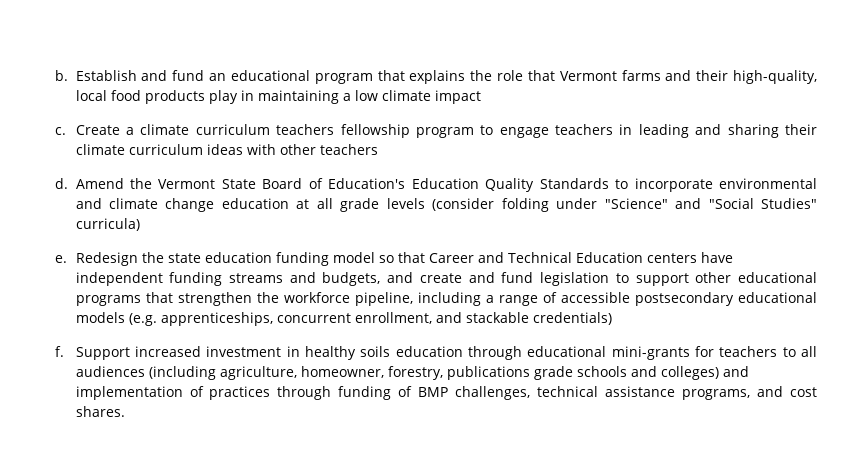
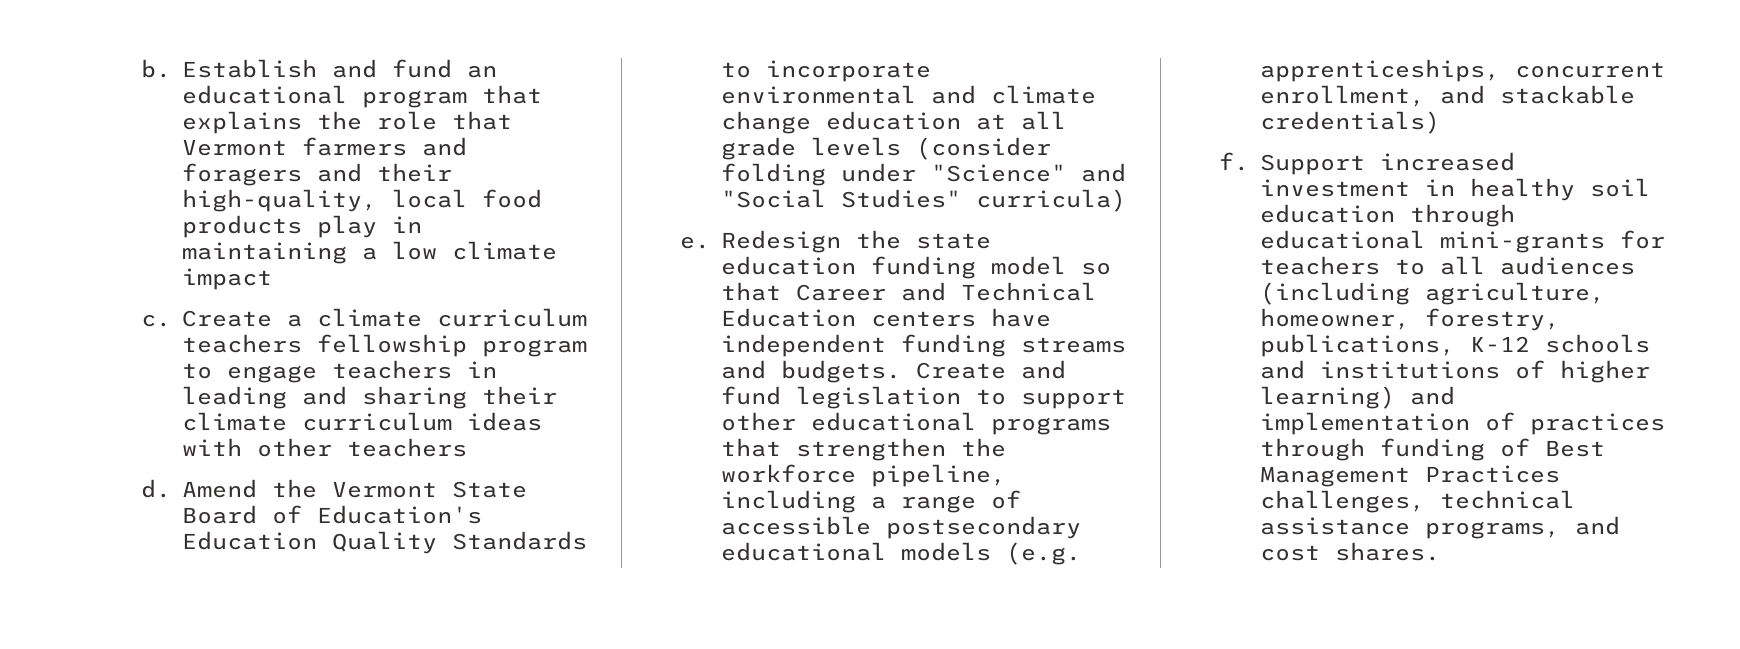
- Establish and fund an educational program that explains the role that Vermont farms and their high-quality, local food products play in maintaining a low climate impact
+ Establish and fund an educational program that explains the role that Vermont farmers and foragers and their high-quality, local food products play in maintaining a low climate impact
- Redesign the state education funding model so that Career and Technical Education centers have independent funding streams and budgets, and create and fund legislation to support other educational programs that strengthen the workforce pipeline, including a range of accessible postsecondary educational models (e.g. apprenticeships, concurrent enrollment, and stackable credentials)
+ Redesign the state education funding model so that Career and Technical Education centers have independent funding streams and budgets. Create and fund legislation to support other educational programs that strengthen the workforce pipeline, including a range of accessible postsecondary educational models (e.g. apprenticeships, concurrent enrollment, and stackable credentials)
- Support increased investment in healthy soils education through educational mini-grants for teachers to all audiences (including agriculture, homeowner, forestry, publications grade schools and colleges) and implementation of practices through funding of BMP challenges, technical assistance programs, and cost shares.
+ Support increased investment in healthy soil education through educational mini-grants for teachers to all audiences (including agriculture, homeowner, forestry, publications, K-12 schools and institutions of higher learning) and implementation of practices through funding of Best Management Practices challenges, technical assistance programs, and cost shares.

